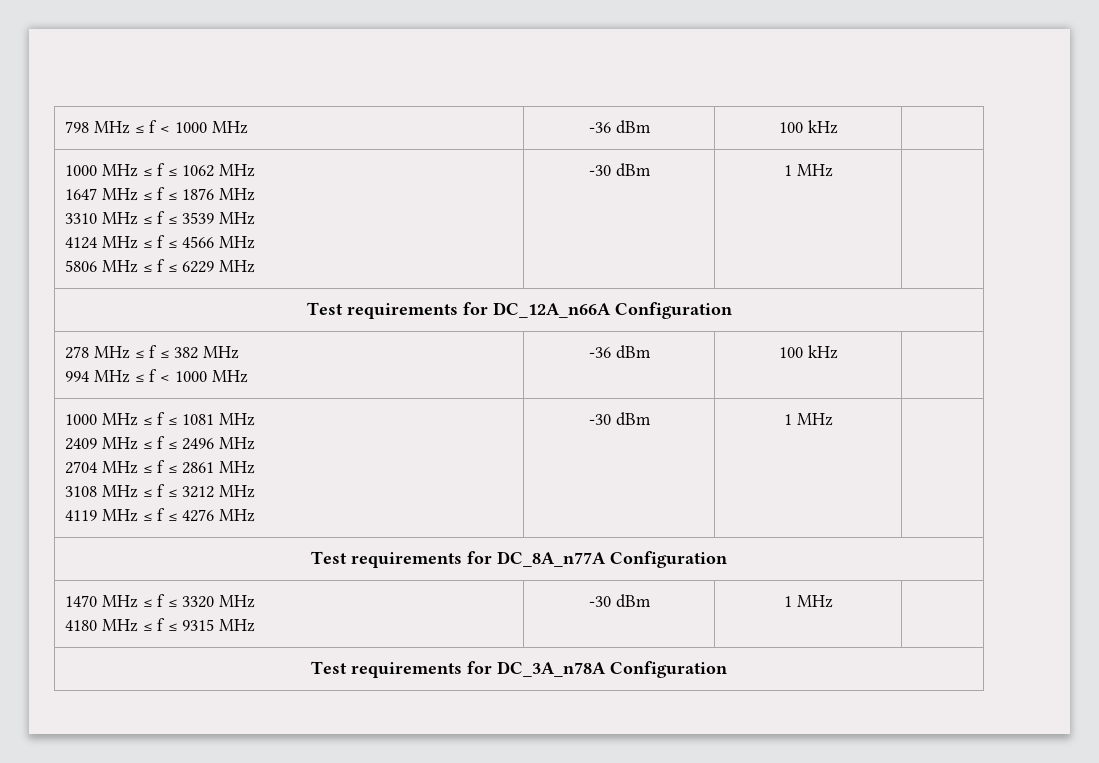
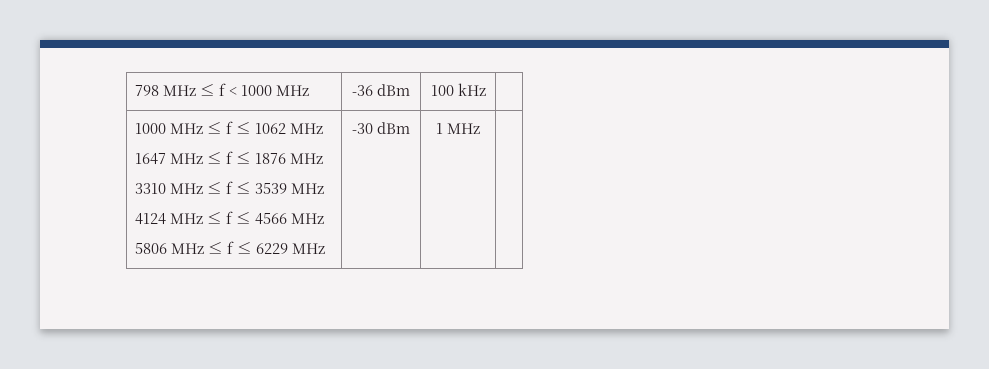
- Test requirements for DC_12A_n66A Configuration
- 278 MHz ≤ f ≤ 382 MHz
- 994 MHz ≤ f < 1000 MHz | -36 dBm | 100 kHz |
- 1000 MHz ≤ f ≤ 1081 MHz
- 2409 MHz ≤ f ≤ 2496 MHz
- 2704 MHz ≤ f ≤ 2861 MHz
- 3108 MHz ≤ f ≤ 3212 MHz
- 4119 MHz ≤ f ≤ 4276 MHz | -30 dBm | 1 MHz |
- Test requirements for DC_8A_n77A Configuration
- 1470 MHz ≤ f ≤ 3320 MHz
- 4180 MHz ≤ f ≤ 9315 MHz | -30 dBm | 1 MHz |
- Test requirements for DC_3A_n78A Configuration

